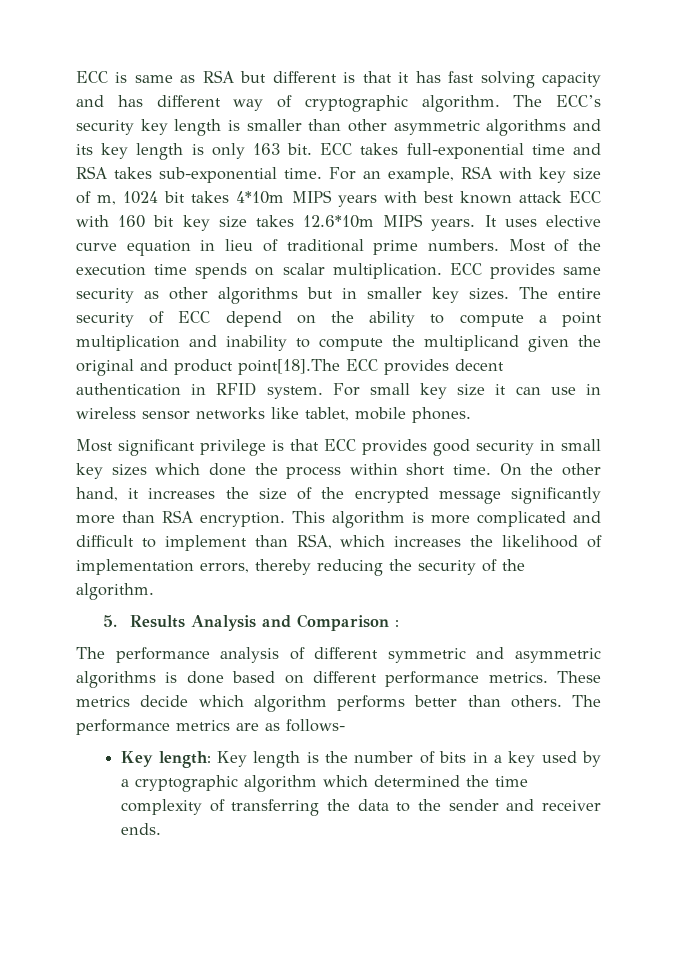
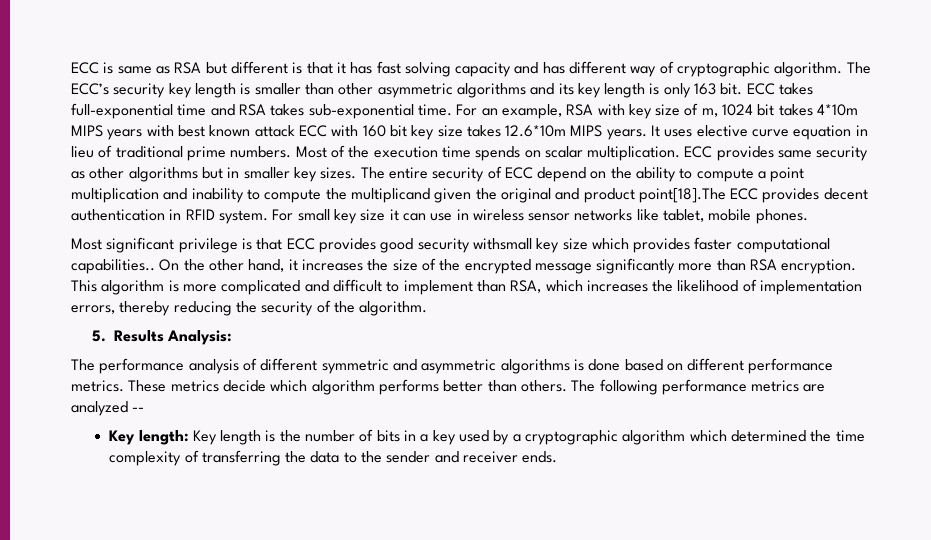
- Most significant privilege is that ECC provides good security in small key sizes which done the process within short time.
+ Most significant privilege is that ECC provides good security withsmall key size which provides faster computational capabilities..
- 5. Results Analysis and Comparison :
+ 5. Results Analysis:
- The performance metrics are as follows-
+ The following performance metrics are analyzed --

